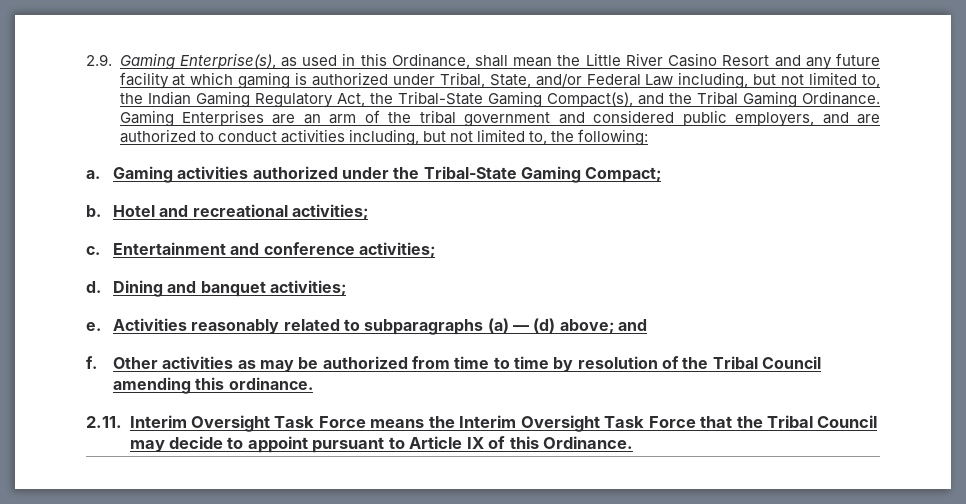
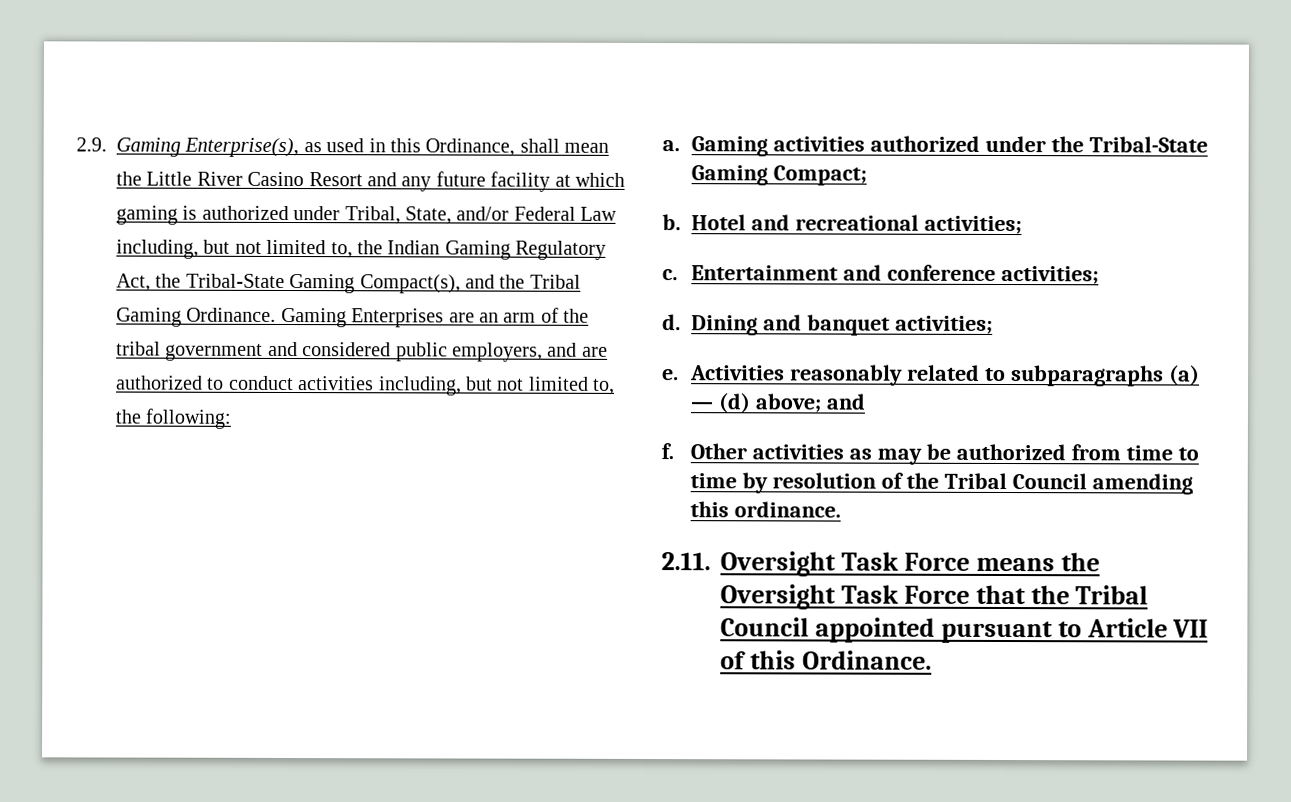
- 2.11. Interim Oversight Task Force means the Interim Oversight Task Force that the Tribal Council may decide to appoint pursuant to Article IX of this Ordinance.
+ 2.11. Oversight Task Force means the Oversight Task Force that the Tribal Council appointed pursuant to Article VII of this Ordinance.

